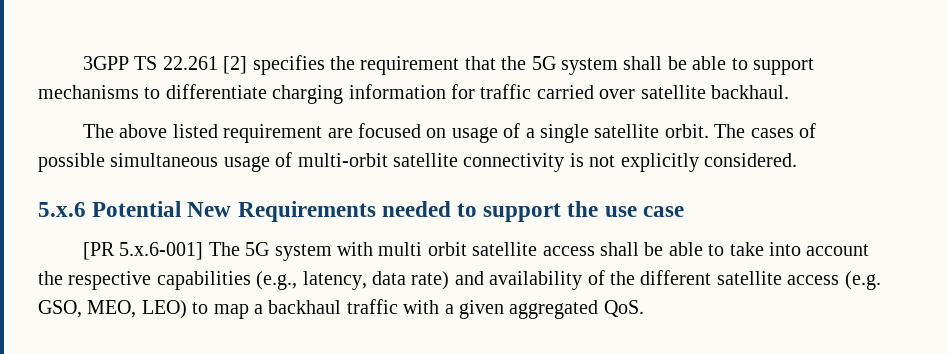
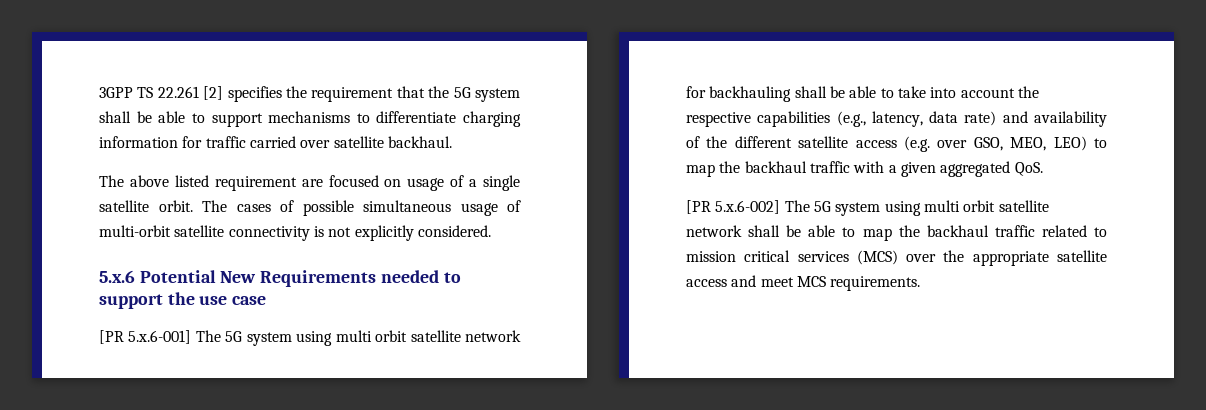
- [PR 5.x.6-001] The 5G system with multi orbit satellite access shall be able to take into account the respective capabilities (e.g., latency, data rate) and availability of the different satellite access (e.g. GSO, MEO, LEO) to map a backhaul traffic with a given aggregated QoS.
+ [PR 5.x.6-001] The 5G system using multi orbit satellite network for backhauling shall be able to take into account the respective capabilities (e.g., latency, data rate) and availability of the different satellite access (e.g. over GSO, MEO, LEO) to map the backhaul traffic with a given aggregated QoS.
+ [PR 5.x.6-002] The 5G system using multi orbit satellite network shall be able to map the backhaul traffic related to mission critical services (MCS) over the appropriate satellite access and meet MCS requirements.

